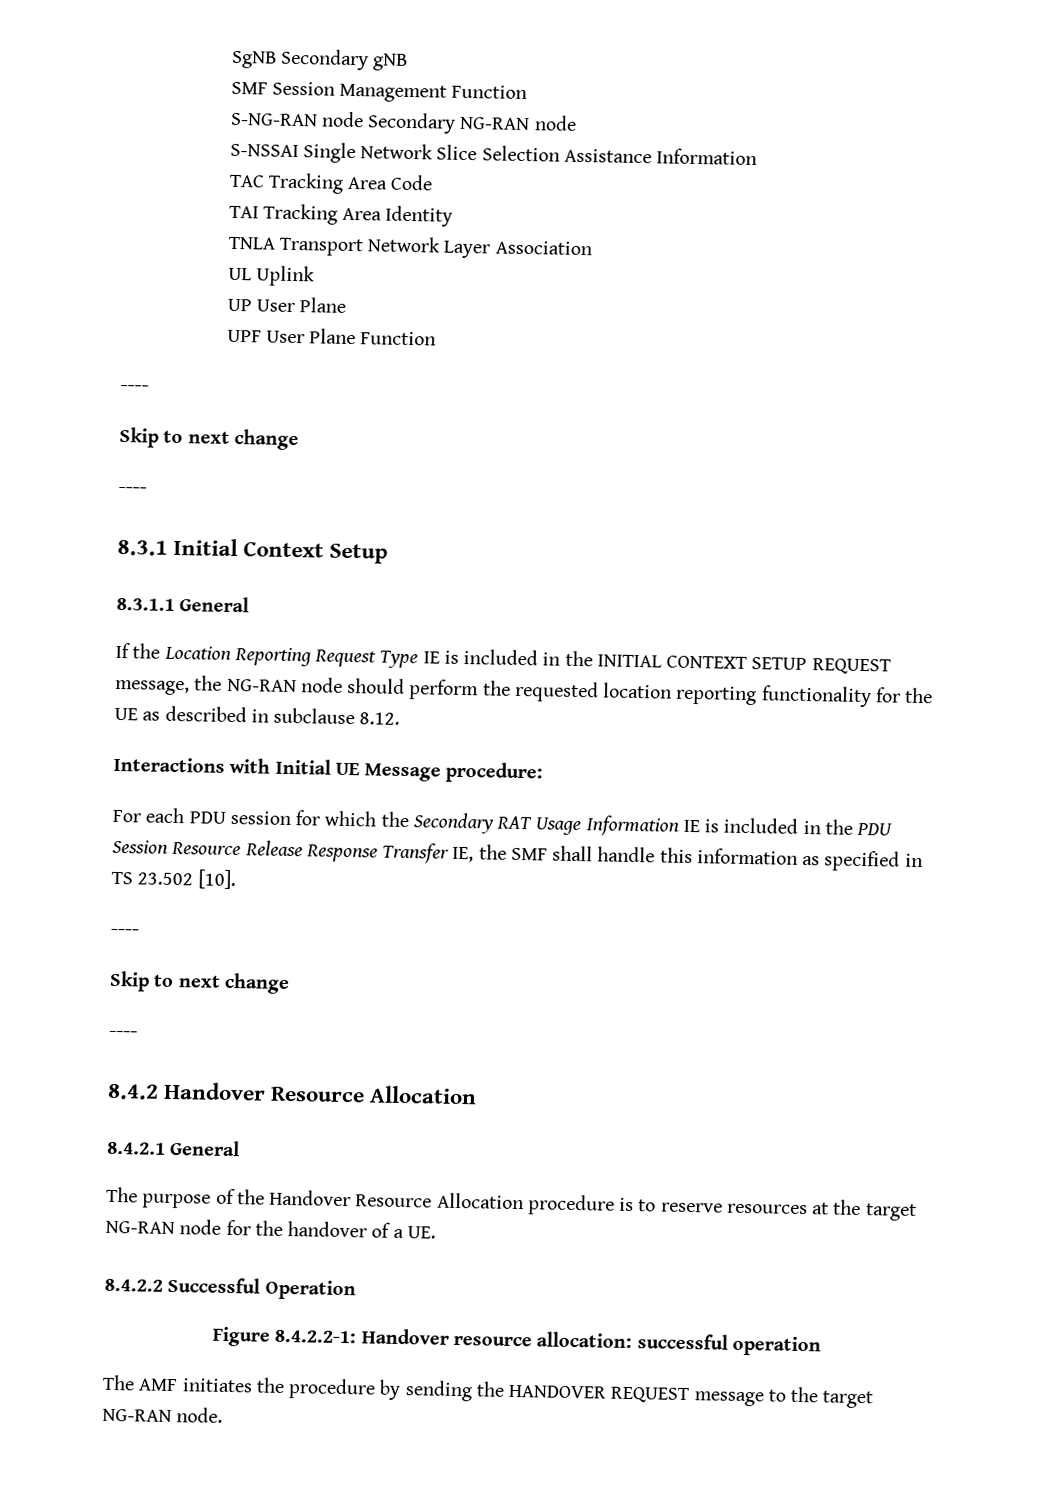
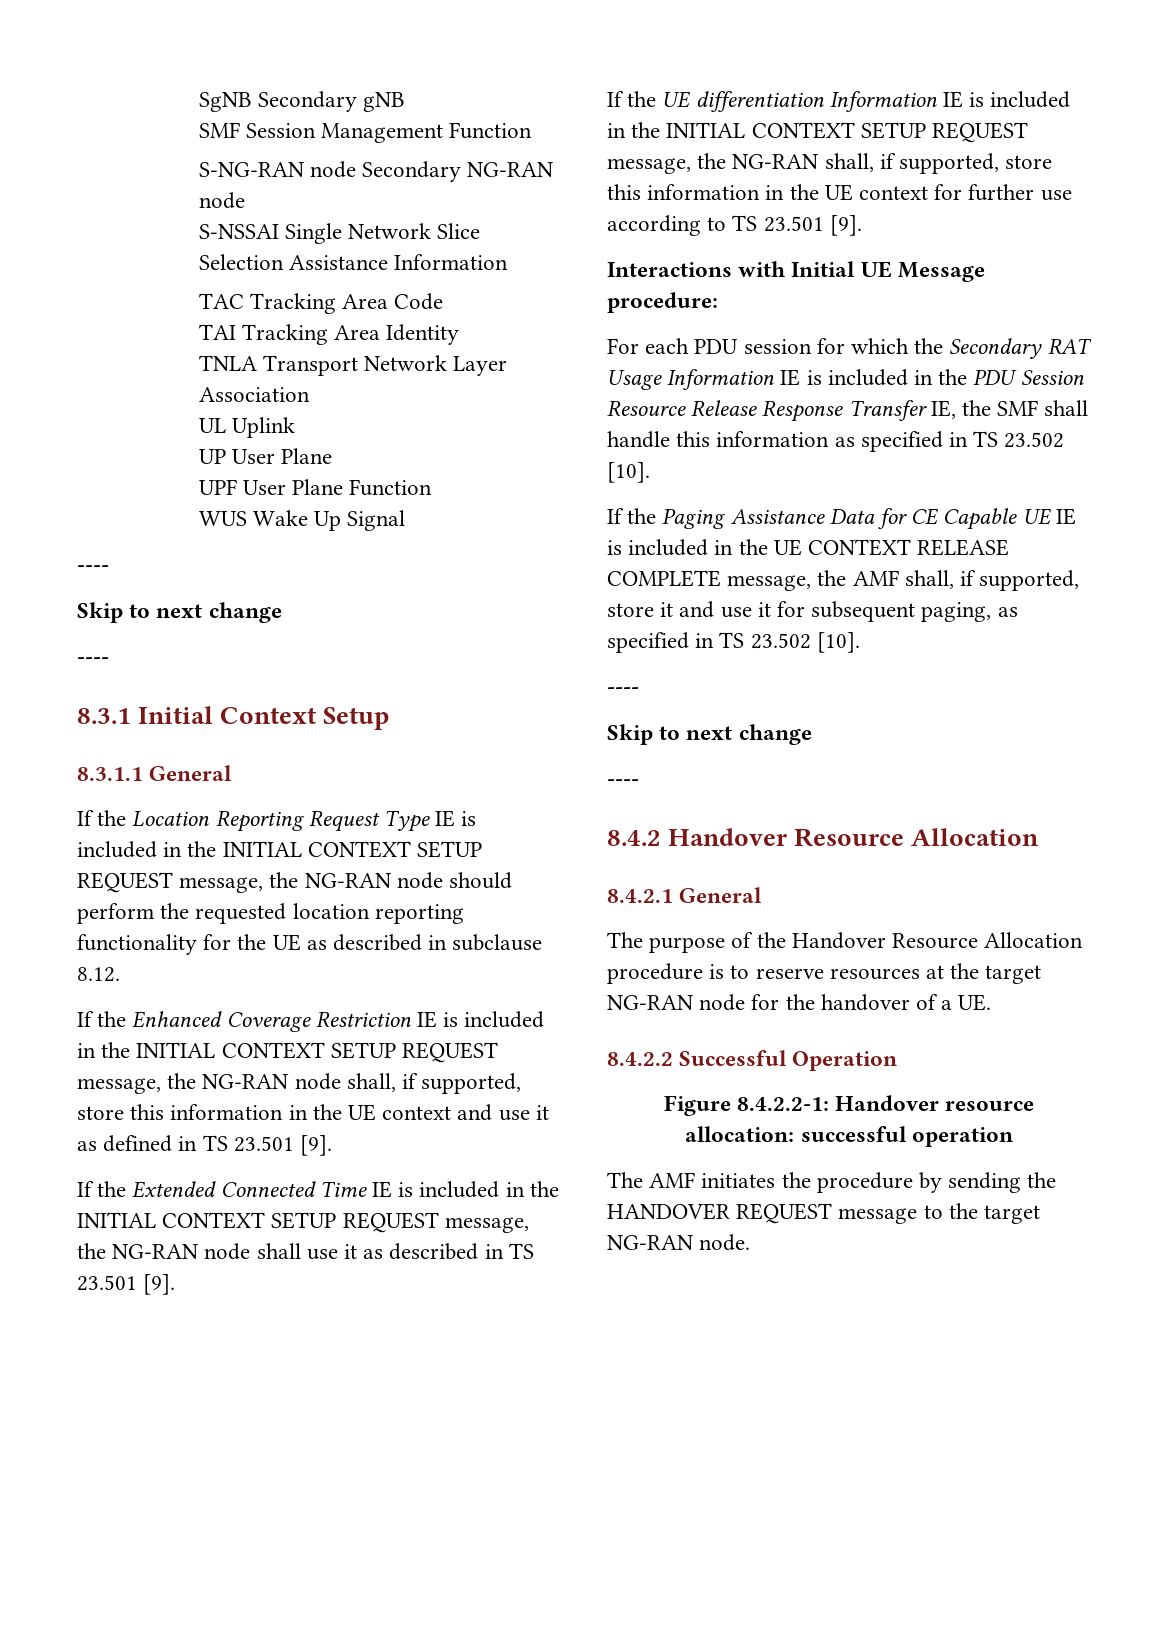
+ WUS Wake Up Signal
+ If the Enhanced Coverage Restriction IE is included in the INITIAL CONTEXT SETUP REQUEST message, the NG-RAN node shall, if supported, store this information in the UE context and use it as defined in TS 23.501 [9].
+ If the Extended Connected Time IE is included in the INITIAL CONTEXT SETUP REQUEST message, the NG-RAN node shall use it as described in TS 23.501 [9].
+ If the UE differentiation Information IE is included in the INITIAL CONTEXT SETUP REQUEST message, the NG-RAN shall, if supported, store this information in the UE context for further use according to TS 23.501 [9].
+ If the Paging Assistance Data for CE Capable UE IE is included in the UE CONTEXT RELEASE COMPLETE message, the AMF shall, if supported, store it and use it for subsequent paging, as specified in TS 23.502 [10].

